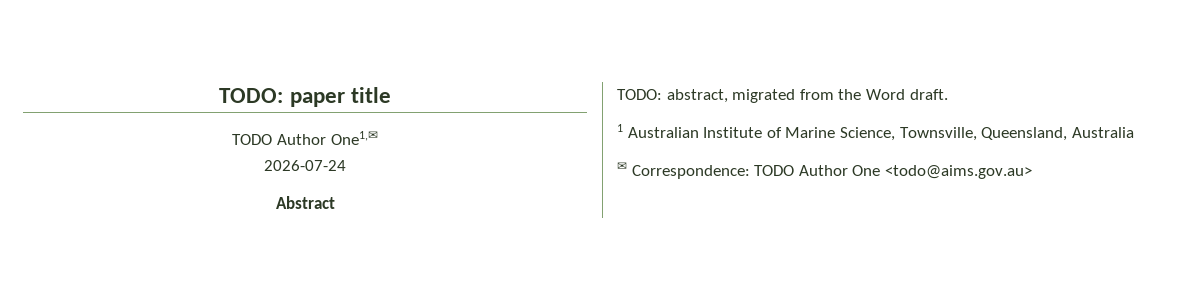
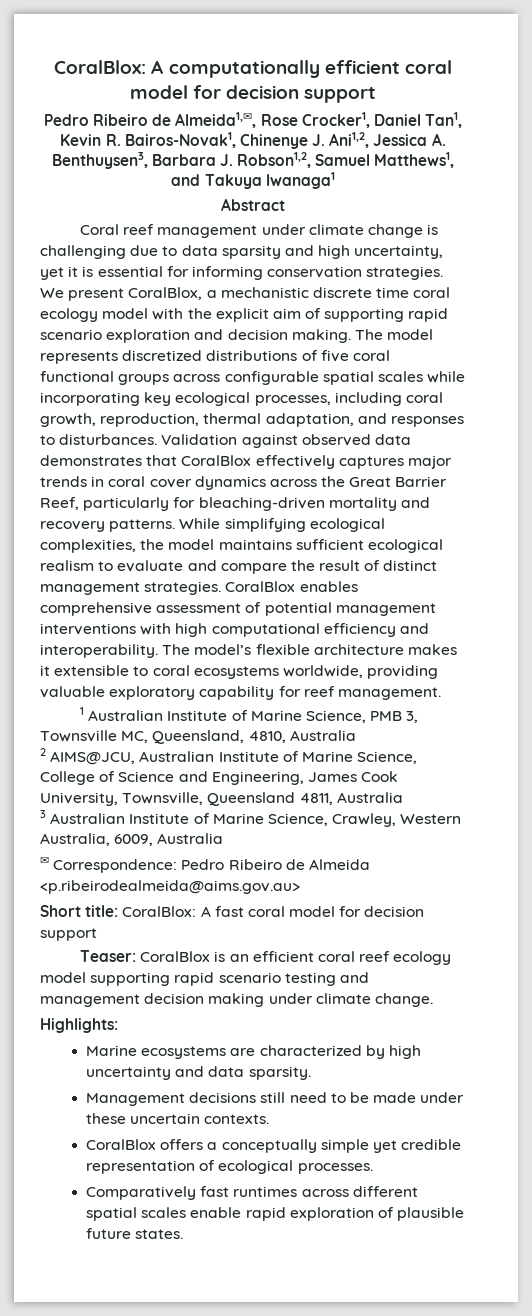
- TODO: paper title
- TODO Author One1,✉
- 2026-07-24
+ CoralBlox: A computationally efficient coral model for decision support
+ Pedro Ribeiro de Almeida1,✉, Rose Crocker1, Daniel Tan1, Kevin R. Bairos-Novak1, Chinenye J. Ani1,2, Jessica A. Benthuysen3, Barbara J. Robson1,2, Samuel Matthews1, and Takuya Iwanaga1
  Abstract
- TODO: abstract, migrated from the Word draft.
+ Coral reef management under climate change is challenging due to data sparsity and high uncertainty, yet it is essential for informing conservation strategies. We present CoralBlox, a mechanistic discrete time coral ecology model with the explicit aim of supporting rapid scenario exploration and decision making. The model represents discretized distributions of five coral functional groups across configurable spatial scales while incorporating key ecological processes, including coral growth, reproduction, thermal adaptation, and responses to disturbances. Validation against observed data demonstrates that CoralBlox effectively captures major trends in coral cover dynamics across the Great Barrier Reef, particularly for bleaching-driven mortality and recovery patterns. While simplifying ecological complexities, the model maintains sufficient ecological realism to evaluate and compare the result of distinct management strategies. CoralBlox enables comprehensive assessment of potential management interventions with high computational efficiency and interoperability. The model’s flexible architecture makes it extensible to coral ecosystems worldwide, providing valuable exploratory capability for reef management.
- 1 Australian Institute of Marine Science, Townsville, Queensland, Australia
- ✉ Correspondence: TODO Author One <todo@aims.gov.au>
+ 1 Australian Institute of Marine Science, PMB 3, Townsville MC, Queensland, 4810, Australia
+ 2 AIMS@JCU, Australian Institute of Marine Science, College of Science and Engineering, James Cook University, Townsville, Queensland 4811, Australia
+ 3 Australian Institute of Marine Science, Crawley, Western Australia, 6009, Australia
+ ✉ Correspondence: Pedro Ribeiro de Almeida <p.ribeirodealmeida@aims.gov.au>
+ Short title: CoralBlox: A fast coral model for decision support
+ Teaser: CoralBlox is an efficient coral reef ecology model supporting rapid scenario testing and management decision making under climate change.
+ Highlights:
+ Marine ecosystems are characterized by high uncertainty and data sparsity.
+ Management decisions still need to be made under these uncertain contexts.
+ CoralBlox offers a conceptually simple yet credible representation of ecological processes.
+ Comparatively fast runtimes across different spatial scales enable rapid exploration of plausible future states.

